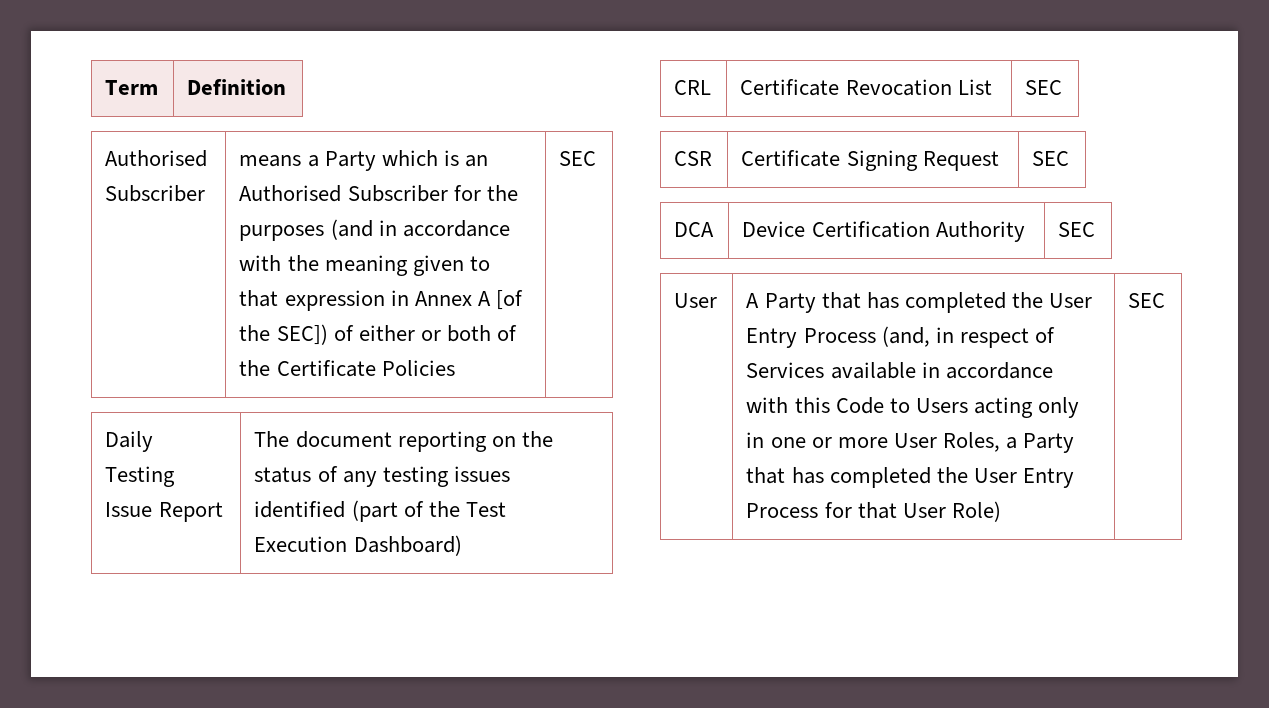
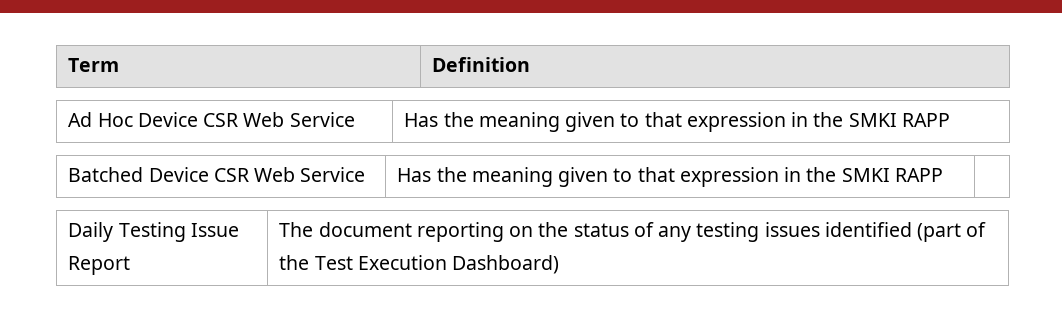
- Authorised Subscriber | means a Party which is an Authorised Subscriber for the purposes (and in accordance with the meaning given to that expression in Annex A [of the SEC]) of either or both of the Certificate Policies | SEC
+ Ad Hoc Device CSR Web Service | Has the meaning given to that expression in the SMKI RAPP
+ Batched Device CSR Web Service | Has the meaning given to that expression in the SMKI RAPP |
- CRL | Certificate Revocation List | SEC
- CSR | Certificate Signing Request | SEC
- DCA | Device Certification Authority | SEC
- User | A Party that has completed the User Entry Process (and, in respect of Services available in accordance with this Code to Users acting only in one or more User Roles, a Party that has completed the User Entry Process for that User Role) | SEC

